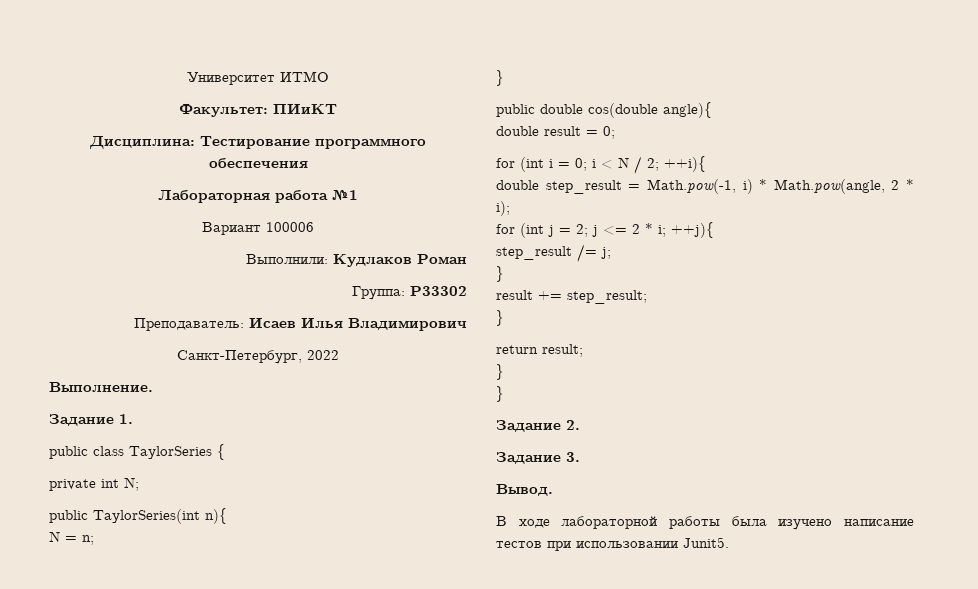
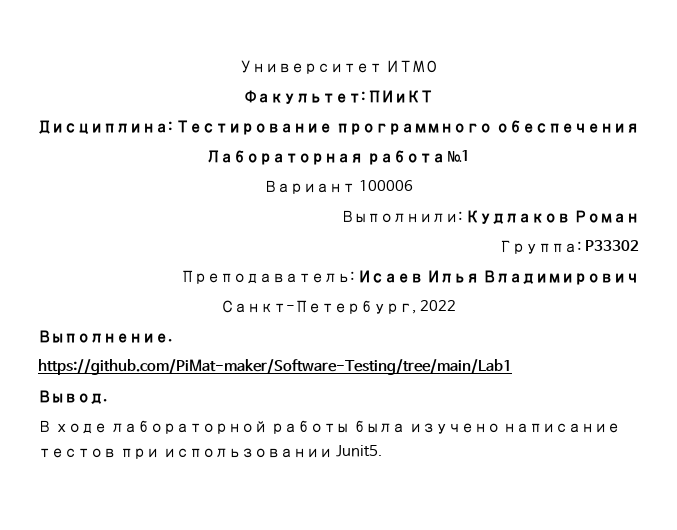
- Задание 1.
- public class TaylorSeries {
- private int N;
- public TaylorSeries(int n){
- N = n;
- }
- public double cos(double angle){
- double result = 0;
- for (int i = 0; i < N / 2; ++i){
- double step_result = Math.pow(-1, i) * Math.pow(angle, 2 * i);
- for (int j = 2; j <= 2 * i; ++j){
- step_result /= j;
- }
- result += step_result;
- }
- return result;
- }
- }
- Задание 2.
- Задание 3.
+ https://github.com/PiMat-maker/Software-Testing/tree/main/Lab1

